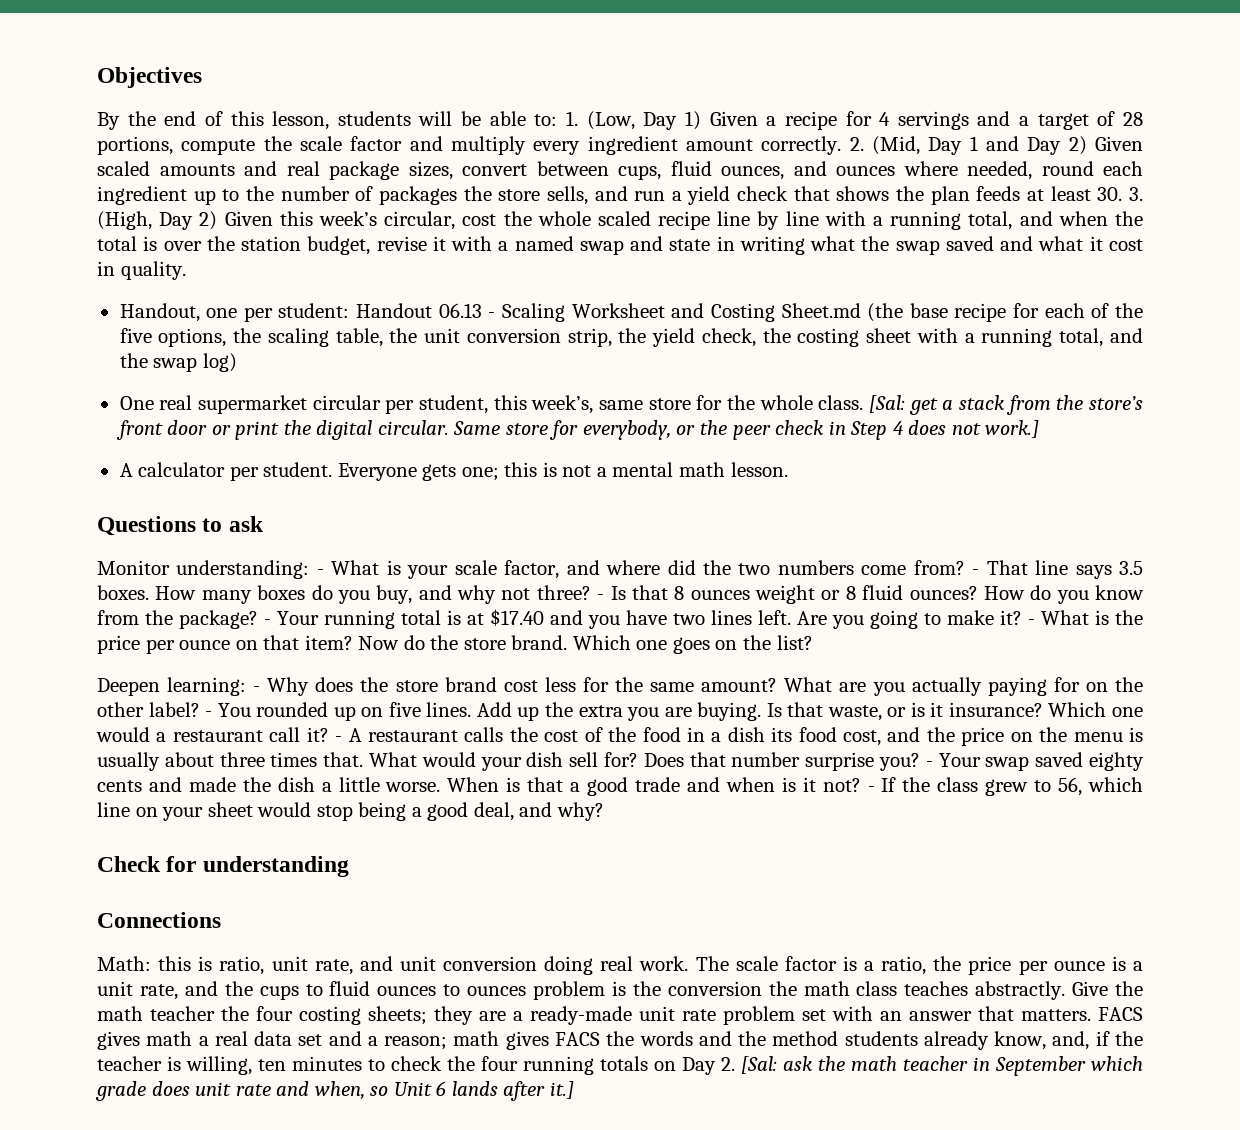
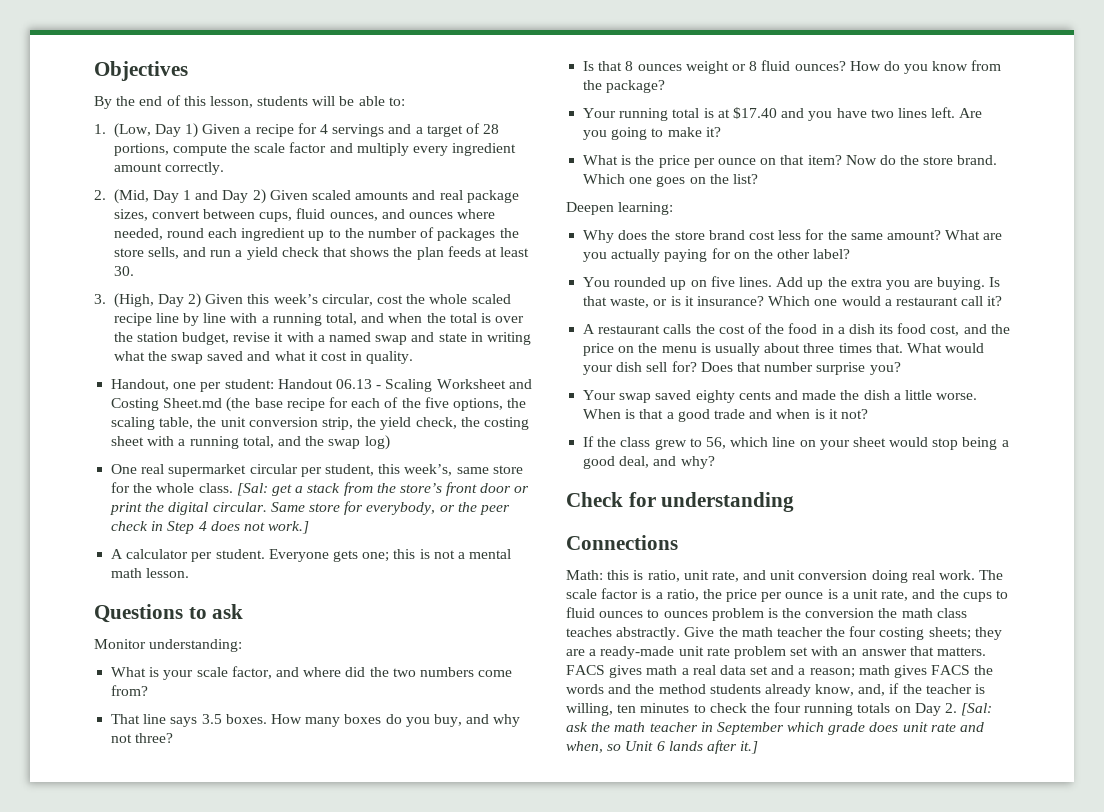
- By the end of this lesson, students will be able to: 1. (Low, Day 1) Given a recipe for 4 servings and a target of 28 portions, compute the scale factor and multiply every ingredient amount correctly. 2. (Mid, Day 1 and Day 2) Given scaled amounts and real package sizes, convert between cups, fluid ounces, and ounces where needed, round each ingredient up to the number of packages the store sells, and run a yield check that shows the plan feeds at least 30. 3. (High, Day 2) Given this week’s circular, cost the whole scaled recipe line by line with a running total, and when the total is over the station budget, revise it with a named swap and state in writing what the swap saved and what it cost in quality.
+ By the end of this lesson, students will be able to:
+ 1. (Low, Day 1) Given a recipe for 4 servings and a target of 28 portions, compute the scale factor and multiply every ingredient amount correctly.
+ 2. (Mid, Day 1 and Day 2) Given scaled amounts and real package sizes, convert between cups, fluid ounces, and ounces where needed, round each ingredient up to the number of packages the store sells, and run a yield check that shows the plan feeds at least 30.
+ 3. (High, Day 2) Given this week’s circular, cost the whole scaled recipe line by line with a running total, and when the total is over the station budget, revise it with a named swap and state in writing what the swap saved and what it cost in quality.
- Monitor understanding: - What is your scale factor, and where did the two numbers come from? - That line says 3.5 boxes.
+ Monitor understanding:
+ What is your scale factor, and where did the two numbers come from?
+ That line says 3.5 boxes.
- How many boxes do you buy, and why not three? - Is that 8 ounces weight or 8 fluid ounces?
+ How many boxes do you buy, and why not three?
+ Is that 8 ounces weight or 8 fluid ounces?
- How do you know from the package? - Your running total is at $17.40 and you have two lines left.
+ How do you know from the package?
+ Your running total is at $17.40 and you have two lines left.
- Are you going to make it? - What is the price per ounce on that item?
+ Are you going to make it?
+ What is the price per ounce on that item?
- Deepen learning: - Why does the store brand cost less for the same amount?
+ Deepen learning:
+ Why does the store brand cost less for the same amount?
- What are you actually paying for on the other label? - You rounded up on five lines.
+ What are you actually paying for on the other label?
+ You rounded up on five lines.
- Which one would a restaurant call it? - A restaurant calls the cost of the food in a dish its food cost, and the price on the menu is usually about three times that.
+ Which one would a restaurant call it?
+ A restaurant calls the cost of the food in a dish its food cost, and the price on the menu is usually about three times that.
- Does that number surprise you? - Your swap saved eighty cents and made the dish a little worse.
+ Does that number surprise you?
+ Your swap saved eighty cents and made the dish a little worse.
- When is that a good trade and when is it not? - If the class grew to 56, which line on your sheet would stop being a good deal, and why?
+ When is that a good trade and when is it not?
+ If the class grew to 56, which line on your sheet would stop being a good deal, and why?

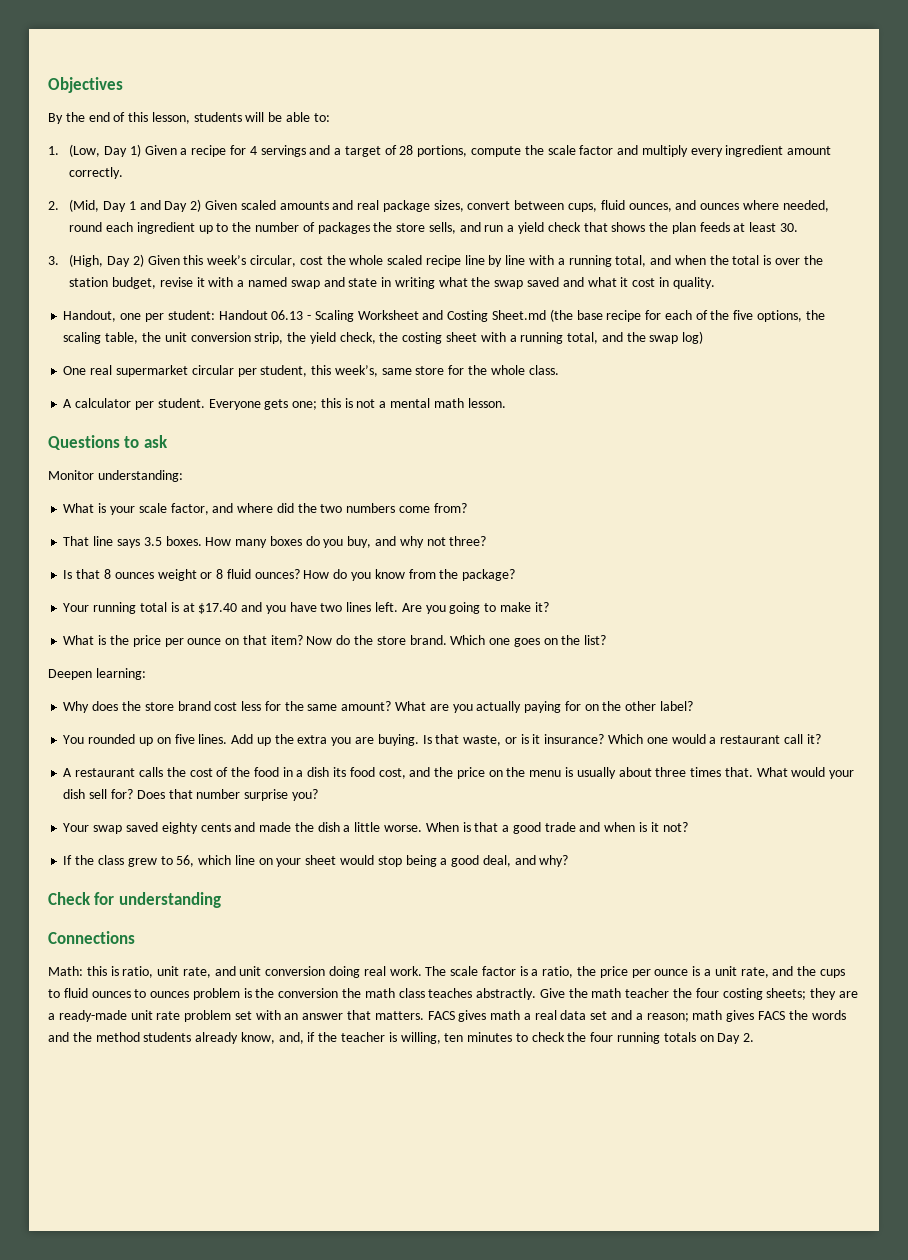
- [Sal: get a stack from the store’s front door or print the digital circular. Same store for everybody, or the peer check in Step 4 does not work.]
- FACS gives math a real data set and a reason; math gives FACS the words and the method students already know, and, if the teacher is willing, ten minutes to check the four running totals on Day 2. [Sal: ask the math teacher in September which grade does unit rate and when, so Unit 6 lands after it.]
+ FACS gives math a real data set and a reason; math gives FACS the words and the method students already know, and, if the teacher is willing, ten minutes to check the four running totals on Day 2.

